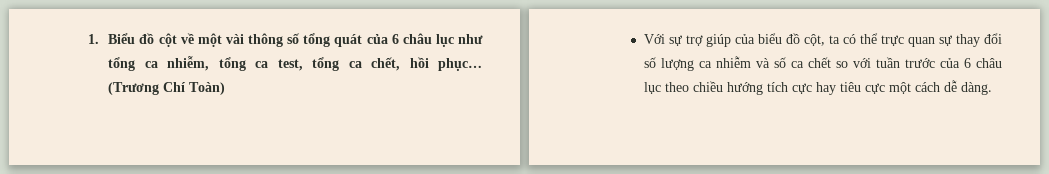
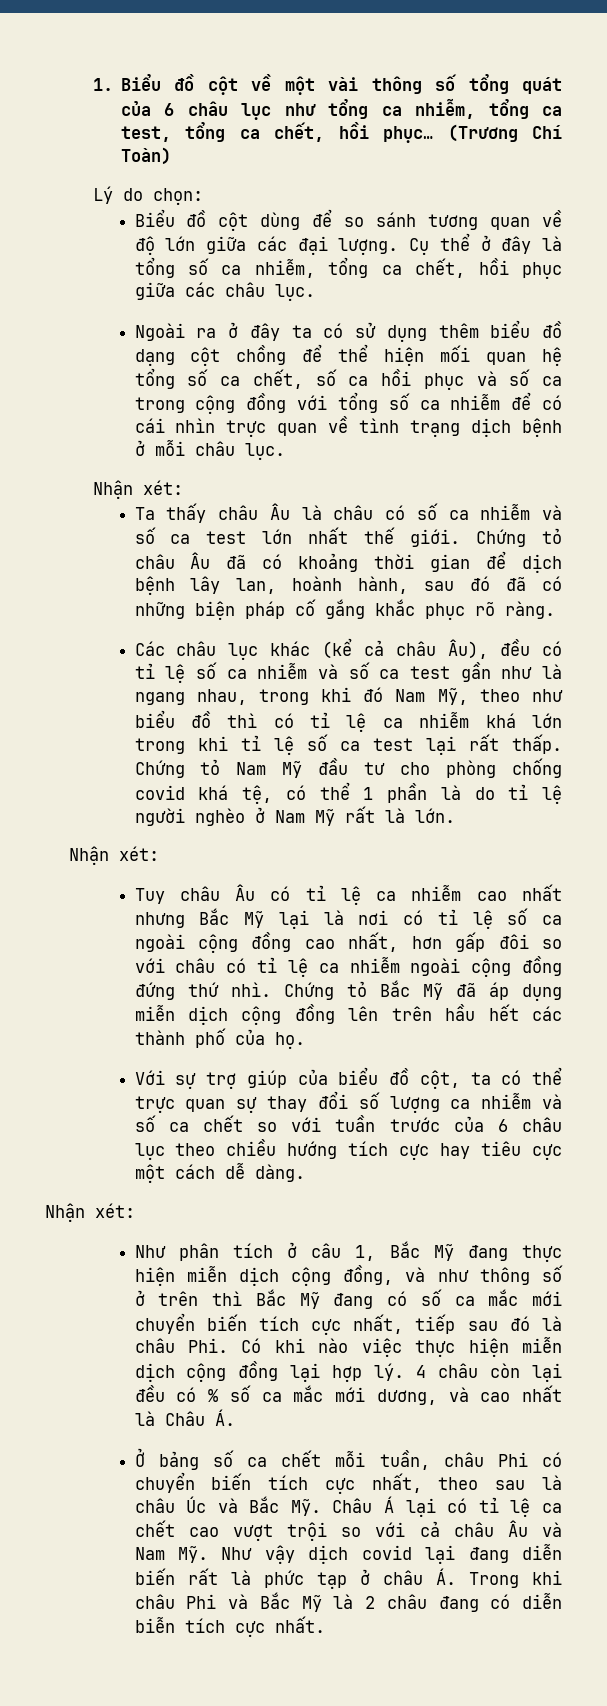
+ Lý do chọn:
+ Biểu đồ cột dùng để so sánh tương quan về độ lớn giữa các đại lượng. Cụ thể ở đây là tổng số ca nhiễm, tổng ca chết, hồi phục giữa các châu lục.
+ Ngoài ra ở đây ta có sử dụng thêm biểu đồ dạng cột chồng để thể hiện mối quan hệ tổng số ca chết, số ca hồi phục và số ca trong cộng đồng với tổng số ca nhiễm để có cái nhìn trực quan về tình trạng dịch bệnh ở mỗi châu lục.
+ Nhận xét:
+ Ta thấy châu Âu là châu có số ca nhiễm và số ca test lớn nhất thế giới. Chứng tỏ châu Âu đã có khoảng thời gian để dịch bệnh lây lan, hoành hành, sau đó đã có những biện pháp cố gắng khắc phục rõ ràng.
+ Các châu lục khác (kể cả châu Âu), đều có tỉ lệ số ca nhiễm và số ca test gần như là ngang nhau, trong khi đó Nam Mỹ, theo như biểu đồ thì có tỉ lệ ca nhiễm khá lớn trong khi tỉ lệ số ca test lại rất thấp. Chứng tỏ Nam Mỹ đầu tư cho phòng chống covid khá tệ, có thể 1 phần là do tỉ lệ người nghèo ở Nam Mỹ rất là lớn.
+ Nhận xét:
+ Tuy châu Âu có tỉ lệ ca nhiễm cao nhất nhưng Bắc Mỹ lại là nơi có tỉ lệ số ca ngoài cộng đồng cao nhất, hơn gấp đôi so với châu có tỉ lệ ca nhiễm ngoài cộng đồng đứng thứ nhì. Chứng tỏ Bắc Mỹ đã áp dụng miễn dịch cộng đồng lên trên hầu hết các thành phố của họ.
  Với sự trợ giúp của biểu đồ cột, ta có thể trực quan sự thay đổi số lượng ca nhiễm và số ca chết so với tuần trước của 6 châu lục theo chiều hướng tích cực hay tiêu cực một cách dễ dàng.
+ Nhận xét:
+ Như phân tích ở câu 1, Bắc Mỹ đang thực hiện miễn dịch cộng đồng, và như thông số ở trên thì Bắc Mỹ đang có số ca mắc mới chuyển biến tích cực nhất, tiếp sau đó là châu Phi. Có khi nào việc thực hiện miễn dịch cộng đồng lại hợp lý. 4 châu còn lại đều có % số ca mắc mới dương, và cao nhất là Châu Á.
+ Ở bảng số ca chết mỗi tuần, châu Phi có chuyển biến tích cực nhất, theo sau là châu Úc và Bắc Mỹ. Châu Á lại có tỉ lệ ca chết cao vượt trội so với cả châu Âu và Nam Mỹ. Như vậy dịch covid lại đang diễn biến rất là phức tạp ở châu Á. Trong khi châu Phi và Bắc Mỹ là 2 châu đang có diễn biễn tích cực nhất.

